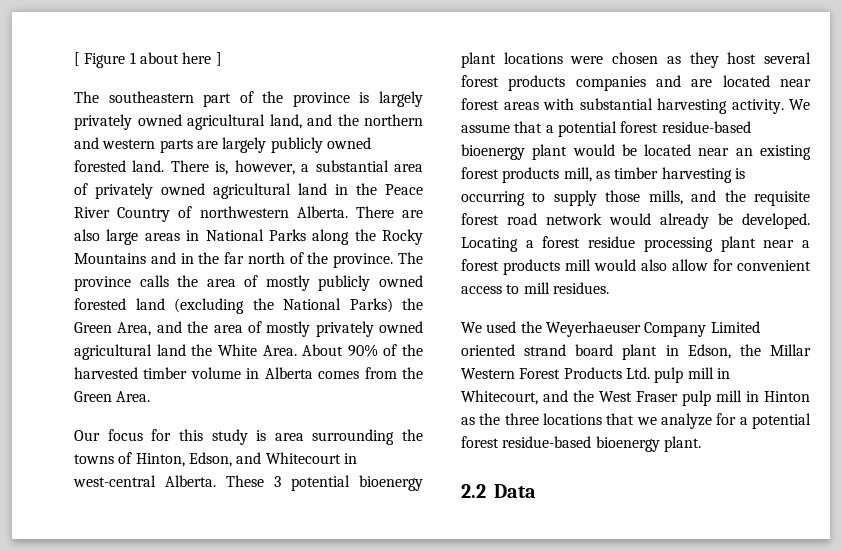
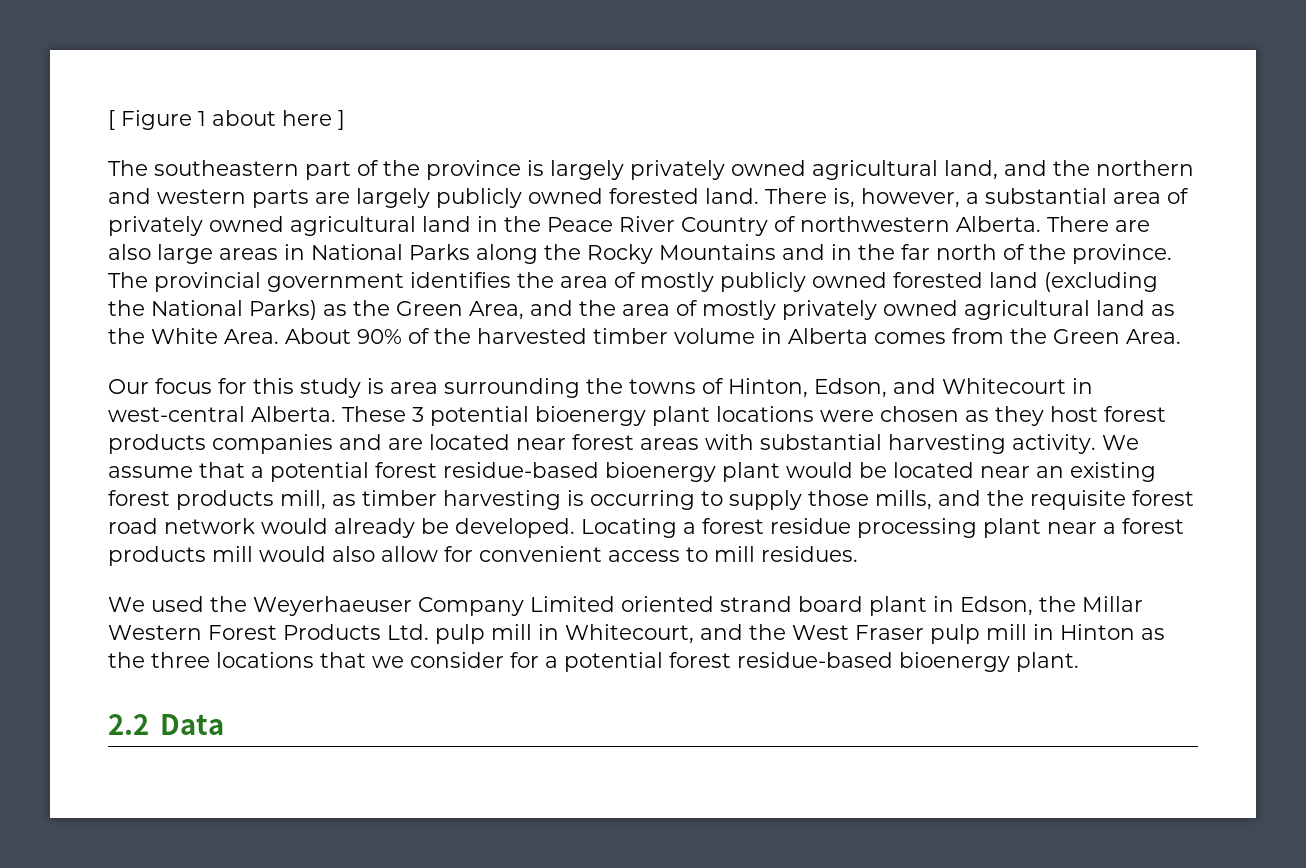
- The province calls the area of mostly publicly owned forested land (excluding the National Parks) the Green Area, and the area of mostly privately owned agricultural land the White Area.
+ The provincial government identifies the area of mostly publicly owned forested land (excluding the National Parks) as the Green Area, and the area of mostly privately owned agricultural land as the White Area.
- These 3 potential bioenergy plant locations were chosen as they host several forest products companies and are located near forest areas with substantial harvesting activity.
+ These 3 potential bioenergy plant locations were chosen as they host forest products companies and are located near forest areas with substantial harvesting activity.
- We used the Weyerhaeuser Company Limited oriented strand board plant in Edson, the Millar Western Forest Products Ltd. pulp mill in Whitecourt, and the West Fraser pulp mill in Hinton as the three locations that we analyze for a potential forest residue-based bioenergy plant.
+ We used the Weyerhaeuser Company Limited oriented strand board plant in Edson, the Millar Western Forest Products Ltd. pulp mill in Whitecourt, and the West Fraser pulp mill in Hinton as the three locations that we consider for a potential forest residue-based bioenergy plant.

